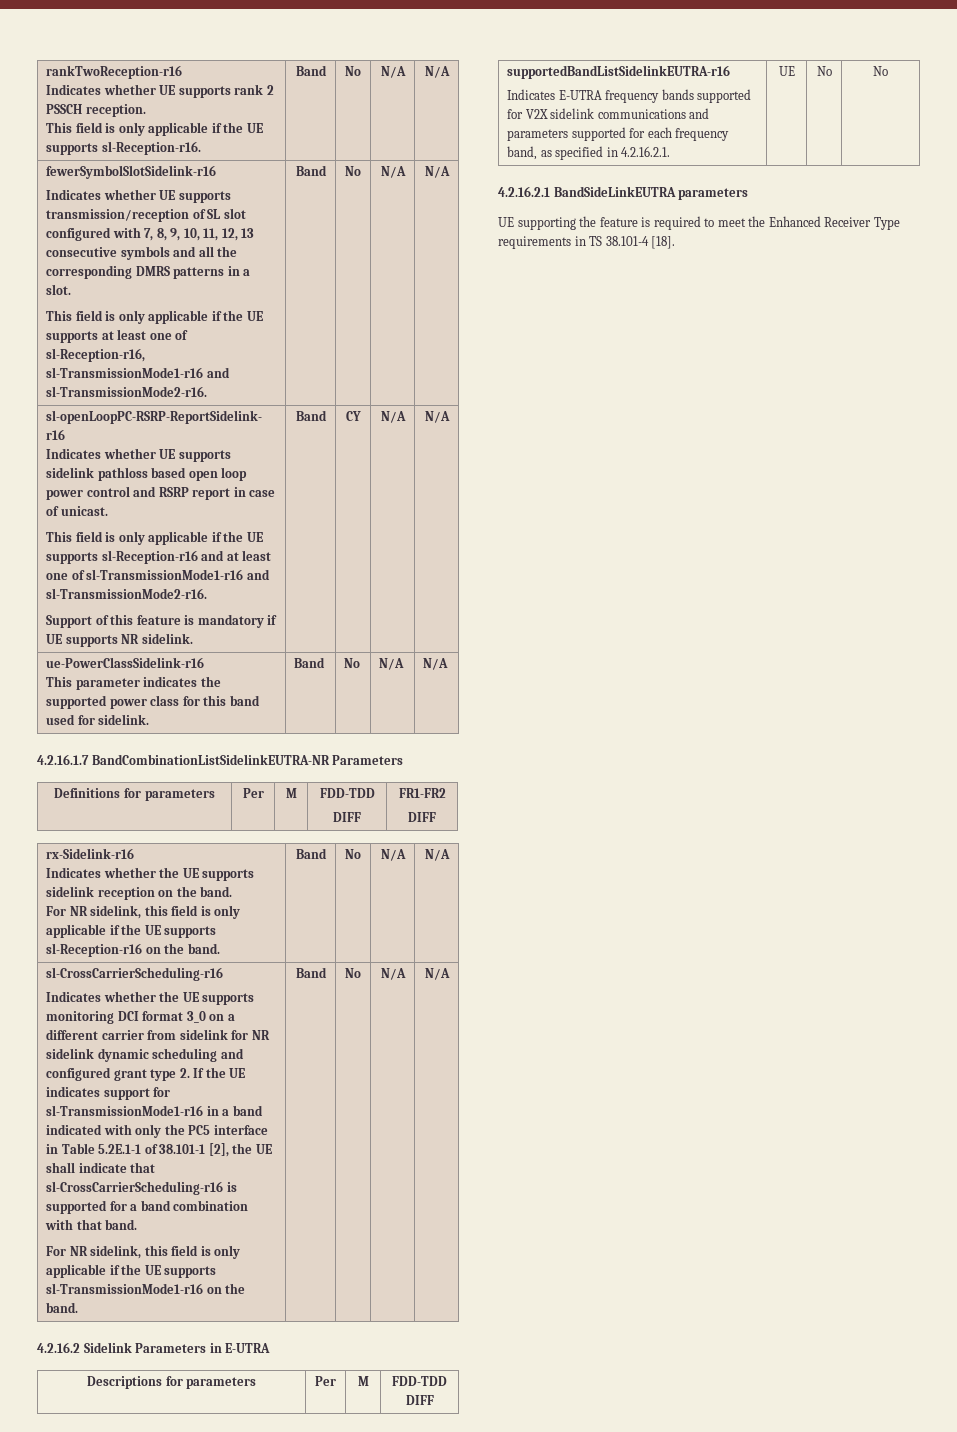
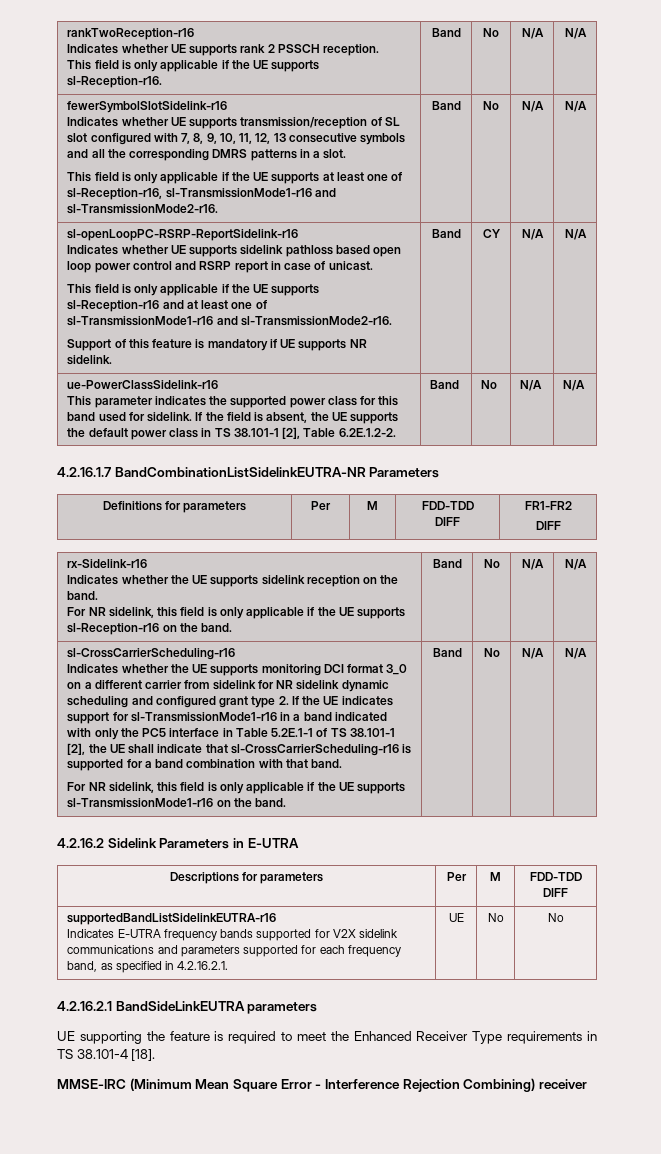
  ue-PowerClassSidelink-r16
- This parameter indicates the supported power class for this band used for sidelink. | Band | No | N/A | N/A
+ This parameter indicates the supported power class for this band used for sidelink. If the field is absent, the UE supports the default power class in TS 38.101-1 [2], Table 6.2E.1.2-2. | Band | No | N/A | N/A
- Indicates whether the UE supports monitoring DCI format 3_0 on a different carrier from sidelink for NR sidelink dynamic scheduling and configured grant type 2. If the UE indicates support for sl-TransmissionMode1-r16 in a band indicated with only the PC5 interface in Table 5.2E.1-1 of 38.101-1 [2], the UE shall indicate that sl-CrossCarrierScheduling-r16 is supported for a band combination with that band.
+ Indicates whether the UE supports monitoring DCI format 3_0 on a different carrier from sidelink for NR sidelink dynamic scheduling and configured grant type 2. If the UE indicates support for sl-TransmissionMode1-r16 in a band indicated with only the PC5 interface in Table 5.2E.1-1 of TS 38.101-1 [2], the UE shall indicate that sl-CrossCarrierScheduling-r16 is supported for a band combination with that band.
+ MMSE-IRC (Minimum Mean Square Error - Interference Rejection Combining) receiver

